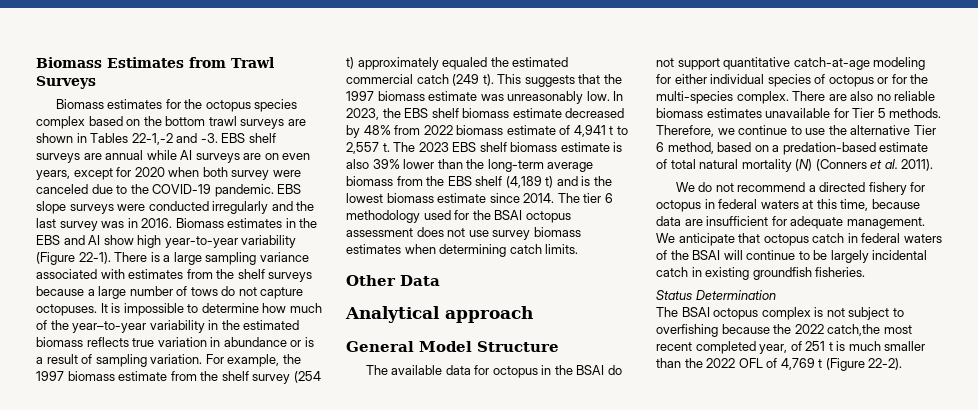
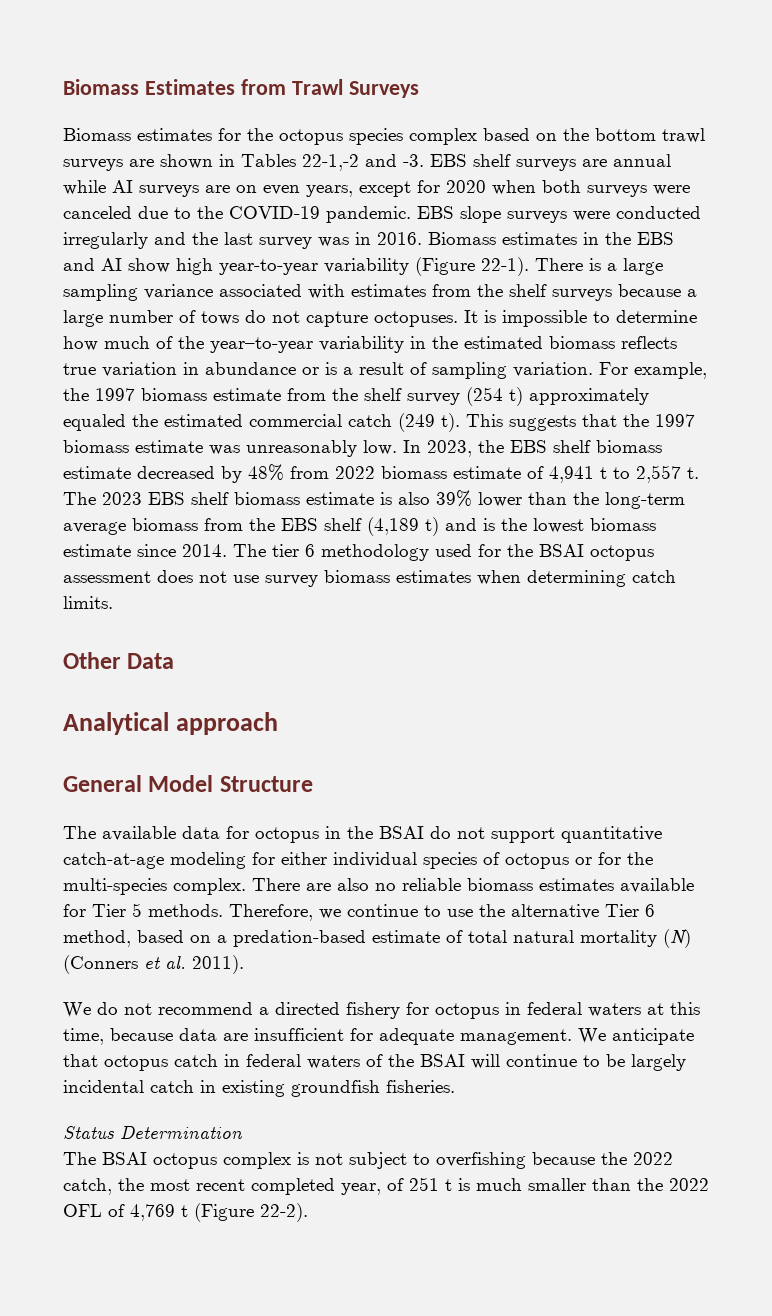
- EBS shelf surveys are annual while AI surveys are on even years, except for 2020 when both survey were canceled due to the COVID-19 pandemic.
+ EBS shelf surveys are annual while AI surveys are on even years, except for 2020 when both surveys were canceled due to the COVID-19 pandemic.
- There are also no reliable biomass estimates unavailable for Tier 5 methods.
+ There are also no reliable biomass estimates available for Tier 5 methods.
- The BSAI octopus complex is not subject to overfishing because the 2022 catch,the most recent completed year, of 251 t is much smaller than the 2022 OFL of 4,769 t (Figure 22-2).
+ The BSAI octopus complex is not subject to overfishing because the 2022 catch, the most recent completed year, of 251 t is much smaller than the 2022 OFL of 4,769 t (Figure 22-2).

